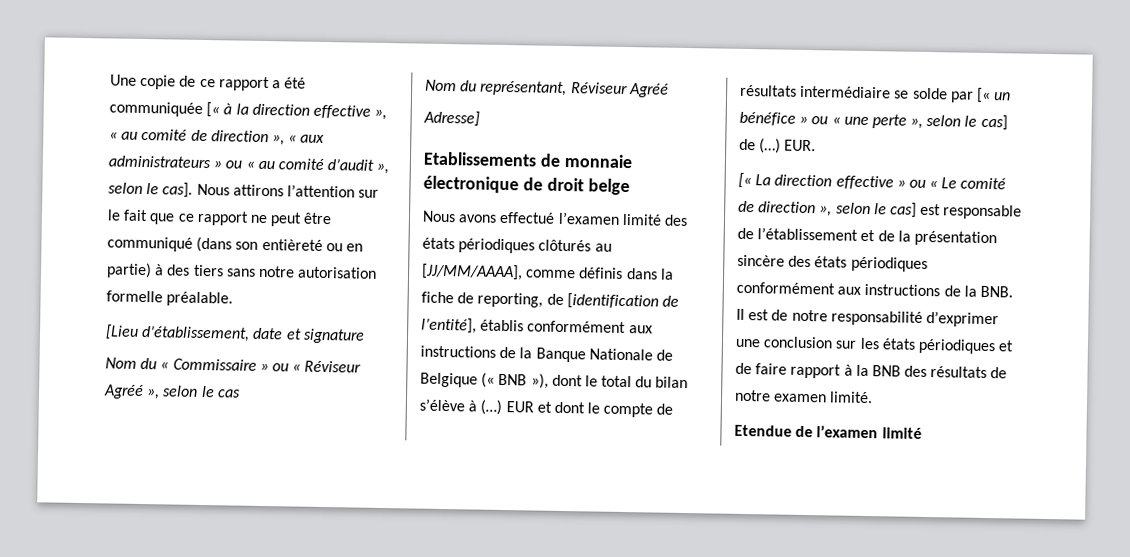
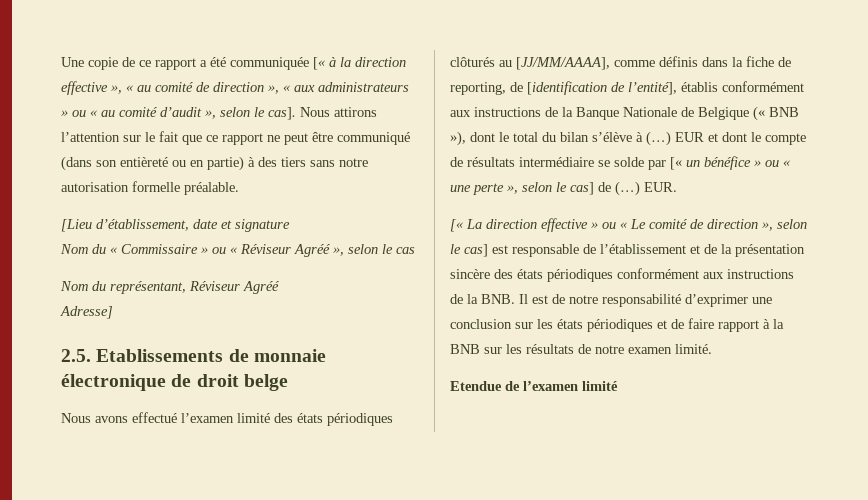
- Etablissements de monnaie électronique de droit belge
+ 2.5. Etablissements de monnaie électronique de droit belge
- [« La direction effective » ou « Le comité de direction », selon le cas] est responsable de l’établissement et de la présentation sincère des états périodiques conformément aux instructions de la BNB. Il est de notre responsabilité d’exprimer une conclusion sur les états périodiques et de faire rapport à la BNB des résultats de notre examen limité.
+ [« La direction effective » ou « Le comité de direction », selon le cas] est responsable de l’établissement et de la présentation sincère des états périodiques conformément aux instructions de la BNB. Il est de notre responsabilité d’exprimer une conclusion sur les états périodiques et de faire rapport à la BNB sur les résultats de notre examen limité.

